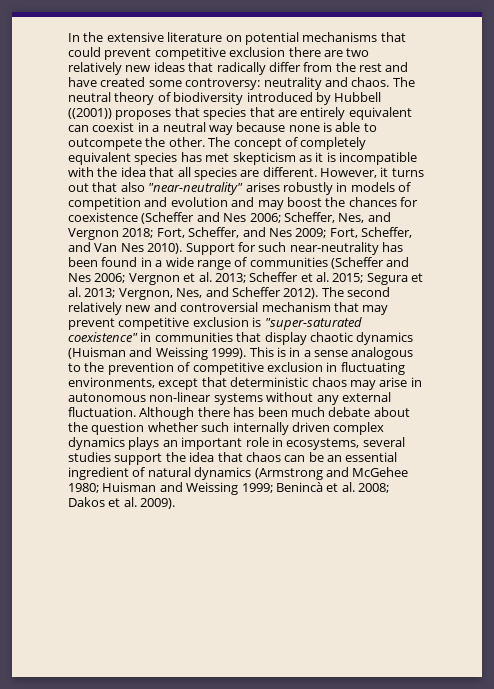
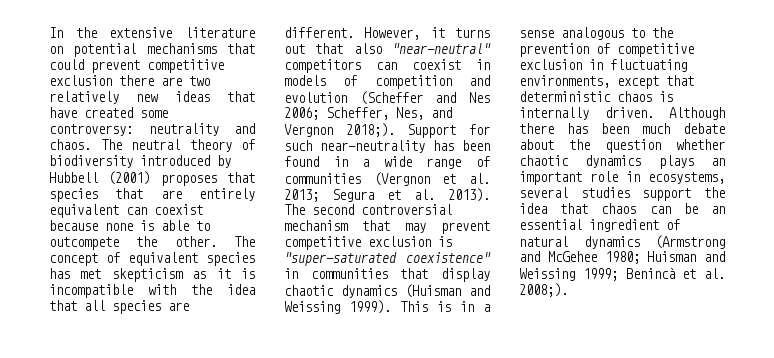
- In the extensive literature on potential mechanisms that could prevent competitive exclusion there are two relatively new ideas that radically differ from the rest and have created some controversy: neutrality and chaos.
+ In the extensive literature on potential mechanisms that could prevent competitive exclusion there are two relatively new ideas that have created some controversy: neutrality and chaos.
- The neutral theory of biodiversity introduced by Hubbell ((2001)) proposes that species that are entirely equivalent can coexist in a neutral way because none is able to outcompete the other.
+ The neutral theory of biodiversity introduced by Hubbell (2001) proposes that species that are entirely equivalent can coexist because none is able to outcompete the other.
- The concept of completely equivalent species has met skepticism as it is incompatible with the idea that all species are different.
+ The concept of equivalent species has met skepticism as it is incompatible with the idea that all species are different.
- However, it turns out that also "near-neutrality" arises robustly in models of competition and evolution and may boost the chances for coexistence (Scheffer and Nes 2006; Scheffer, Nes, and Vergnon 2018; Fort, Scheffer, and Nes 2009; Fort, Scheffer, and Van Nes 2010).
+ However, it turns out that also "near-neutral" competitors can coexist in models of competition and evolution (Scheffer and Nes 2006; Scheffer, Nes, and Vergnon 2018;).
- Support for such near-neutrality has been found in a wide range of communities (Scheffer and Nes 2006; Vergnon et al. 2013; Scheffer et al. 2015; Segura et al. 2013; Vergnon, Nes, and Scheffer 2012). The second relatively new and controversial mechanism that may prevent competitive exclusion is "super-saturated coexistence" in communities that display chaotic dynamics (Huisman and Weissing 1999).
+ Support for such near-neutrality has been found in a wide range of communities (Vergnon et al. 2013; Segura et al. 2013). The second controversial mechanism that may prevent competitive exclusion is "super-saturated coexistence" in communities that display chaotic dynamics (Huisman and Weissing 1999).
- This is in a sense analogous to the prevention of competitive exclusion in fluctuating environments, except that deterministic chaos may arise in autonomous non-linear systems without any external fluctuation.
+ This is in a sense analogous to the prevention of competitive exclusion in fluctuating environments, except that deterministic chaos is internally driven.
- Although there has been much debate about the question whether such internally driven complex dynamics plays an important role in ecosystems, several studies support the idea that chaos can be an essential ingredient of natural dynamics (Armstrong and McGehee 1980; Huisman and Weissing 1999; Benincà et al. 2008; Dakos et al. 2009).
+ Although there has been much debate about the question whether chaotic dynamics plays an important role in ecosystems, several studies support the idea that chaos can be an essential ingredient of natural dynamics (Armstrong and McGehee 1980; Huisman and Weissing 1999; Benincà et al. 2008;).

